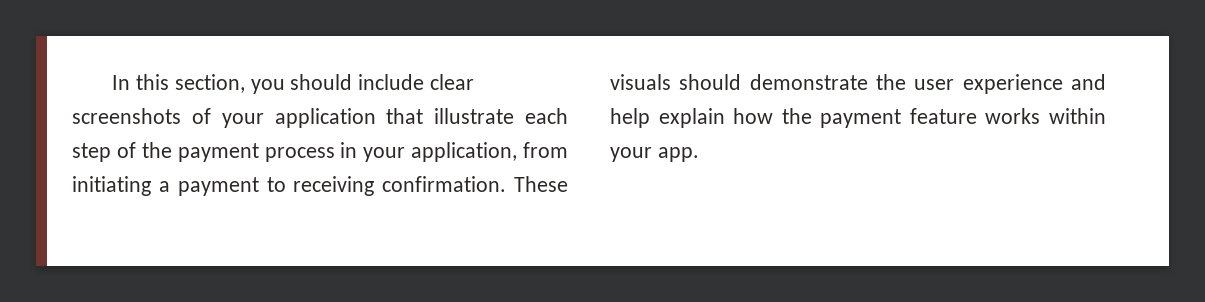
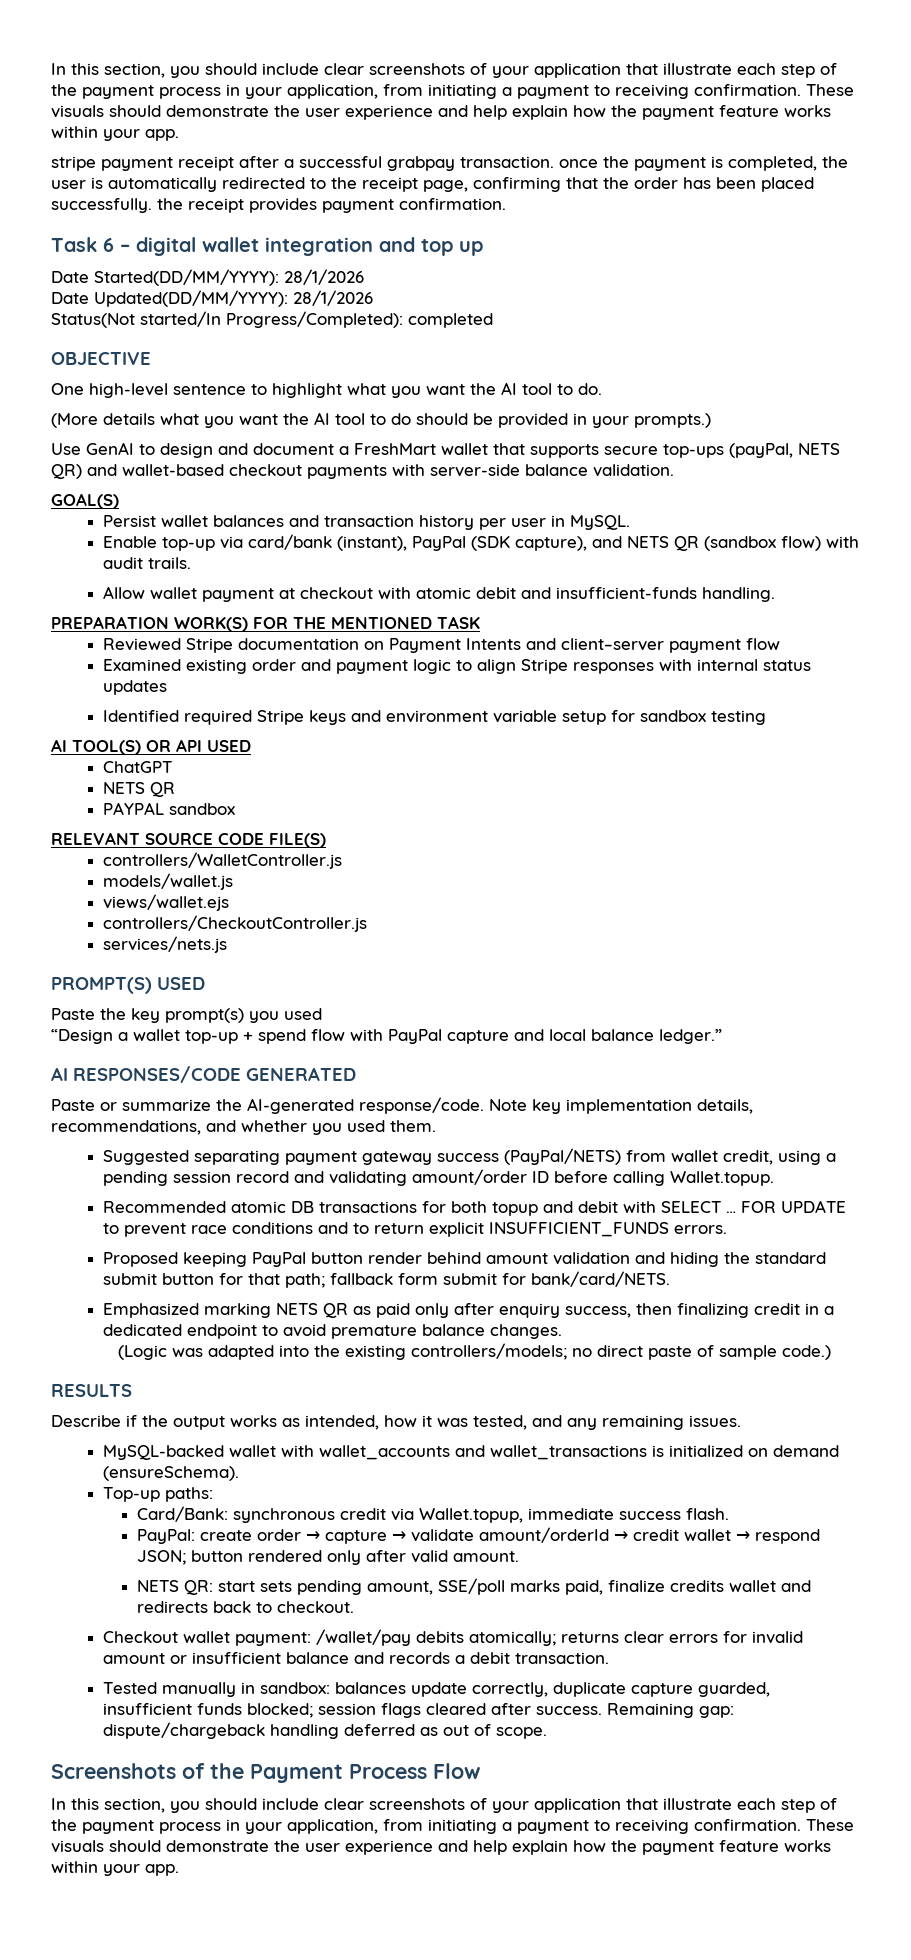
+ stripe payment receipt after a successful grabpay transaction. once the payment is completed, the user is automatically redirected to the receipt page, confirming that the order has been placed successfully. the receipt provides payment confirmation.
+ Task 6 – digital wallet integration and top up
+ Date Started(DD/MM/YYYY): 28/1/2026
+ Date Updated(DD/MM/YYYY): 28/1/2026
+ Status(Not started/In Progress/Completed): completed
+ OBJECTIVE
+ One high-level sentence to highlight what you want the AI tool to do.
+ (More details what you want the AI tool to do should be provided in your prompts.)
+ Use GenAI to design and document a FreshMart wallet that supports secure top-ups (payPal, NETS QR) and wallet-based checkout payments with server-side balance validation.
+ GOAL(S)
+ Persist wallet balances and transaction history per user in MySQL.
+ Enable top-up via card/bank (instant), PayPal (SDK capture), and NETS QR (sandbox flow) with audit trails.
+ Allow wallet payment at checkout with atomic debit and insufficient-funds handling.
+ PREPARATION WORK(S) FOR THE MENTIONED TASK
+ Reviewed Stripe documentation on Payment Intents and client–server payment flow
+ Examined existing order and payment logic to align Stripe responses with internal status updates
+ Identified required Stripe keys and environment variable setup for sandbox testing
+ AI TOOL(S) OR API USED
+ ChatGPT
+ NETS QR
+ PAYPAL sandbox
+ RELEVANT SOURCE CODE FILE(S)
+ controllers/WalletController.js
+ models/wallet.js
+ views/wallet.ejs
+ controllers/CheckoutController.js
+ services/nets.js
+ PROMPT(S) USED
+ Paste the key prompt(s) you used
+ “Design a wallet top-up + spend flow with PayPal capture and local balance ledger.”
+ AI RESPONSES/CODE GENERATED
+ Paste or summarize the AI-generated response/code. Note key implementation details, recommendations, and whether you used them.
+ Suggested separating payment gateway success (PayPal/NETS) from wallet credit, using a pending session record and validating amount/order ID before calling Wallet.topup.
+ Recommended atomic DB transactions for both topup and debit with SELECT … FOR UPDATE to prevent race conditions and to return explicit INSUFFICIENT_FUNDS errors.
+ Proposed keeping PayPal button render behind amount validation and hiding the standard submit button for that path; fallback form submit for bank/card/NETS.
+ Emphasized marking NETS QR as paid only after enquiry success, then finalizing credit in a dedicated endpoint to avoid premature balance changes.
+ (Logic was adapted into the existing controllers/models; no direct paste of sample code.)
+ RESULTS
+ Describe if the output works as intended, how it was tested, and any remaining issues.
+ MySQL-backed wallet with wallet_accounts and wallet_transactions is initialized on demand (ensureSchema).
+ Top-up paths:
+ Card/Bank: synchronous credit via Wallet.topup, immediate success flash.
+ PayPal: create order → capture → validate amount/orderId → credit wallet → respond JSON; button rendered only after valid amount.
+ NETS QR: start sets pending amount, SSE/poll marks paid, finalize credits wallet and redirects back to checkout.
+ Checkout wallet payment: /wallet/pay debits atomically; returns clear errors for invalid amount or insufficient balance and records a debit transaction.
+ Tested manually in sandbox: balances update correctly, duplicate capture guarded, insufficient funds blocked; session flags cleared after success. Remaining gap: dispute/chargeback handling deferred as out of scope.
+ Screenshots of the Payment Process Flow
+ In this section, you should include clear screenshots of your application that illustrate each step of the payment process in your application, from initiating a payment to receiving confirmation. These visuals should demonstrate the user experience and help explain how the payment feature works within your app.

